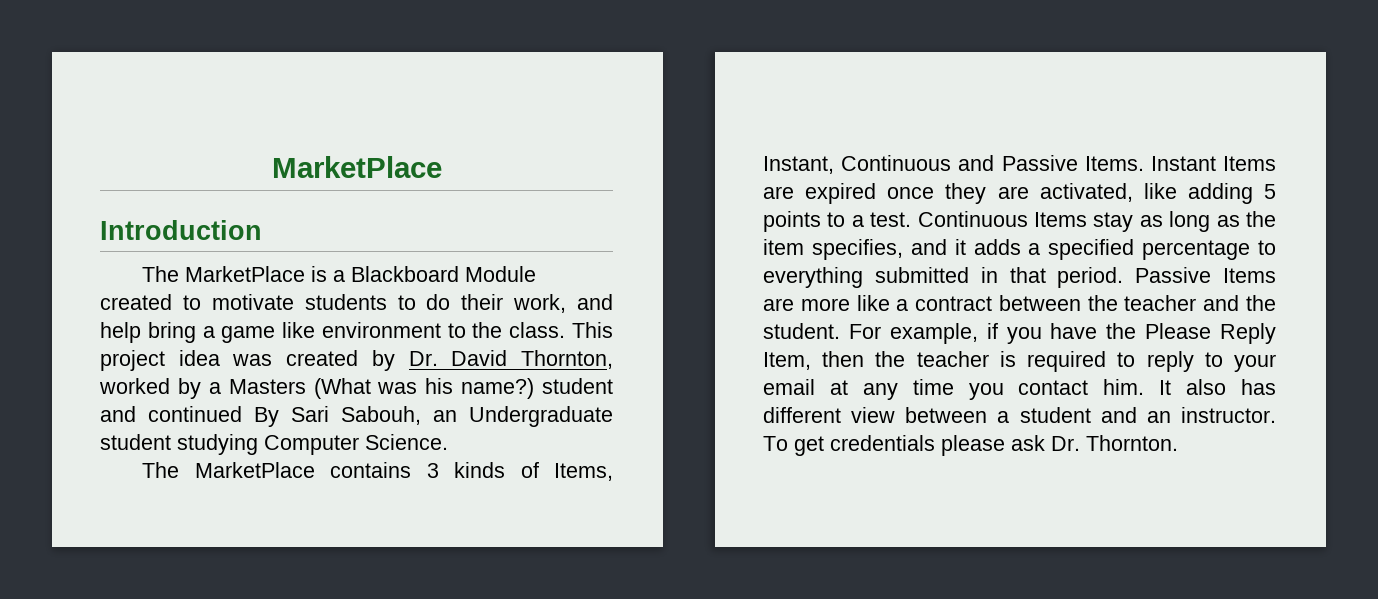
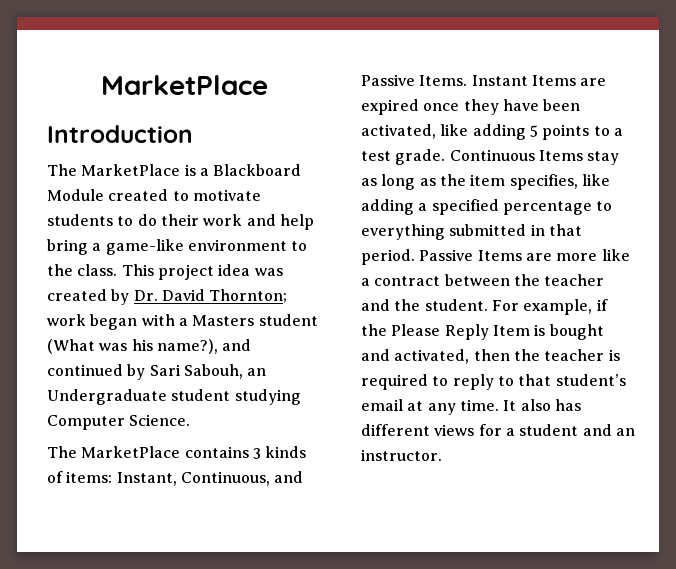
- The MarketPlace is a Blackboard Module created to motivate students to do their work, and help bring a game like environment to the class.
+ The MarketPlace is a Blackboard Module created to motivate students to do their work and help bring a game-like environment to the class.
- This project idea was created by Dr. David Thornton, worked by a Masters (What was his name?) student and continued By Sari Sabouh, an Undergraduate student studying Computer Science.
+ This project idea was created by Dr. David Thornton; work began with a Masters student (What was his name?), and continued by Sari Sabouh, an Undergraduate student studying Computer Science.
- The MarketPlace contains 3 kinds of Items, Instant, Continuous and Passive Items.
+ The MarketPlace contains 3 kinds of items: Instant, Continuous, and Passive Items.
- Instant Items are expired once they are activated, like adding 5 points to a test.
+ Instant Items are expired once they have been activated, like adding 5 points to a test grade.
- Continuous Items stay as long as the item specifies, and it adds a specified percentage to everything submitted in that period.
+ Continuous Items stay as long as the item specifies, like adding a specified percentage to everything submitted in that period.
- For example, if you have the Please Reply Item, then the teacher is required to reply to your email at any time you contact him.
+ For example, if the Please Reply Item is bought and activated, then the teacher is required to reply to that student’s email at any time.
- It also has different view between a student and an instructor. To get credentials please ask Dr. Thornton.
+ It also has different views for a student and an instructor.

